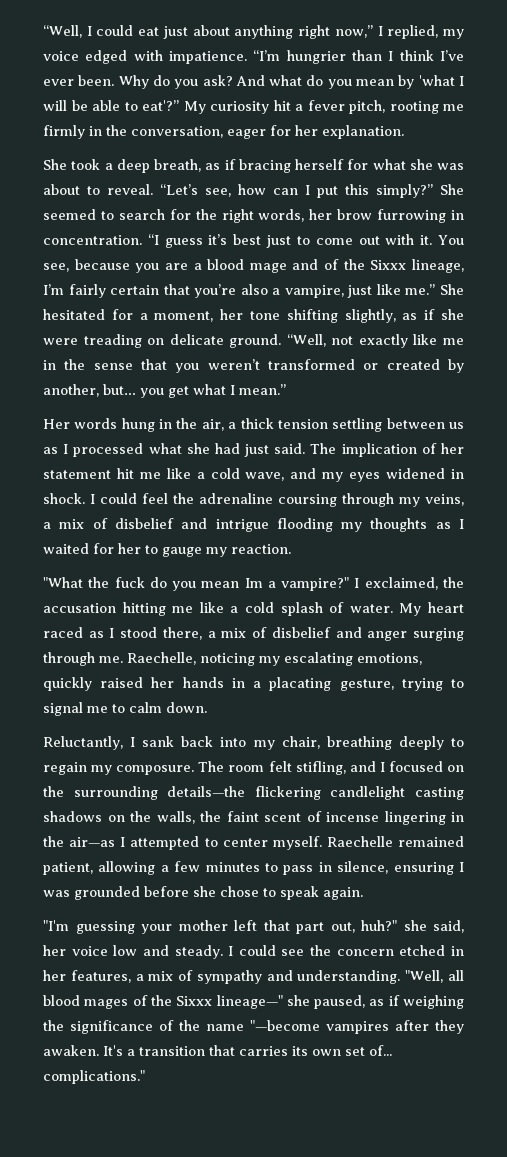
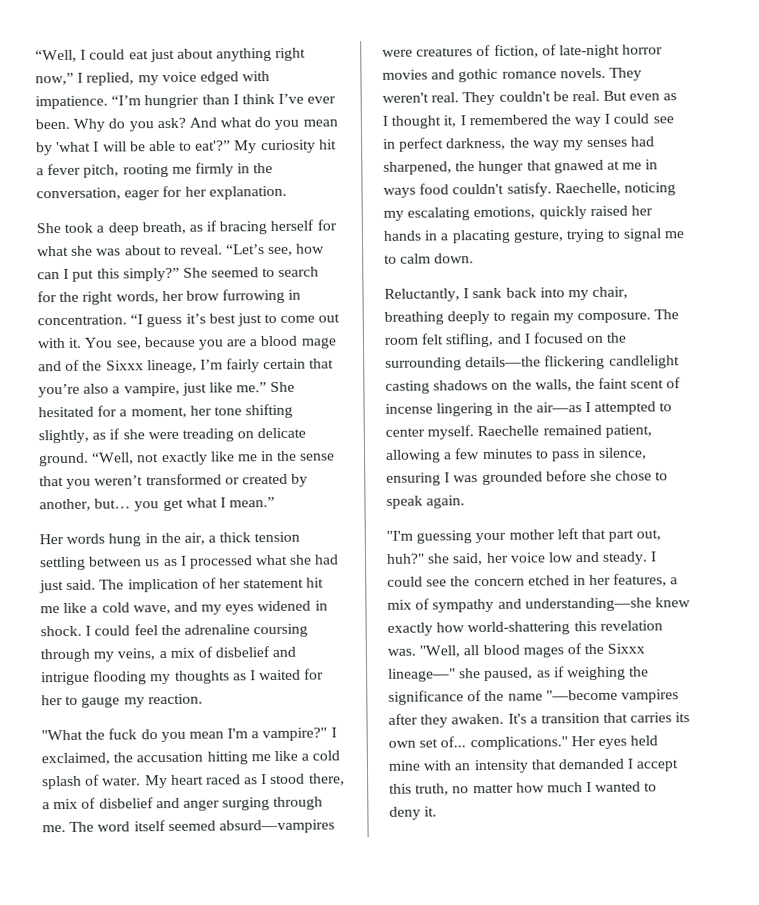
- "What the fuck do you mean Im a vampire?"
+ "What the fuck do you mean I'm a vampire?"
+ The word itself seemed absurd—vampires were creatures of fiction, of late-night horror movies and gothic romance novels. They weren't real. They couldn't be real. But even as I thought it, I remembered the way I could see in perfect darkness, the way my senses had sharpened, the hunger that gnawed at me in ways food couldn't satisfy.
- I could see the concern etched in her features, a mix of sympathy and understanding.
+ I could see the concern etched in her features, a mix of sympathy and understanding—she knew exactly how world-shattering this revelation was.
+ Her eyes held mine with an intensity that demanded I accept this truth, no matter how much I wanted to deny it.

